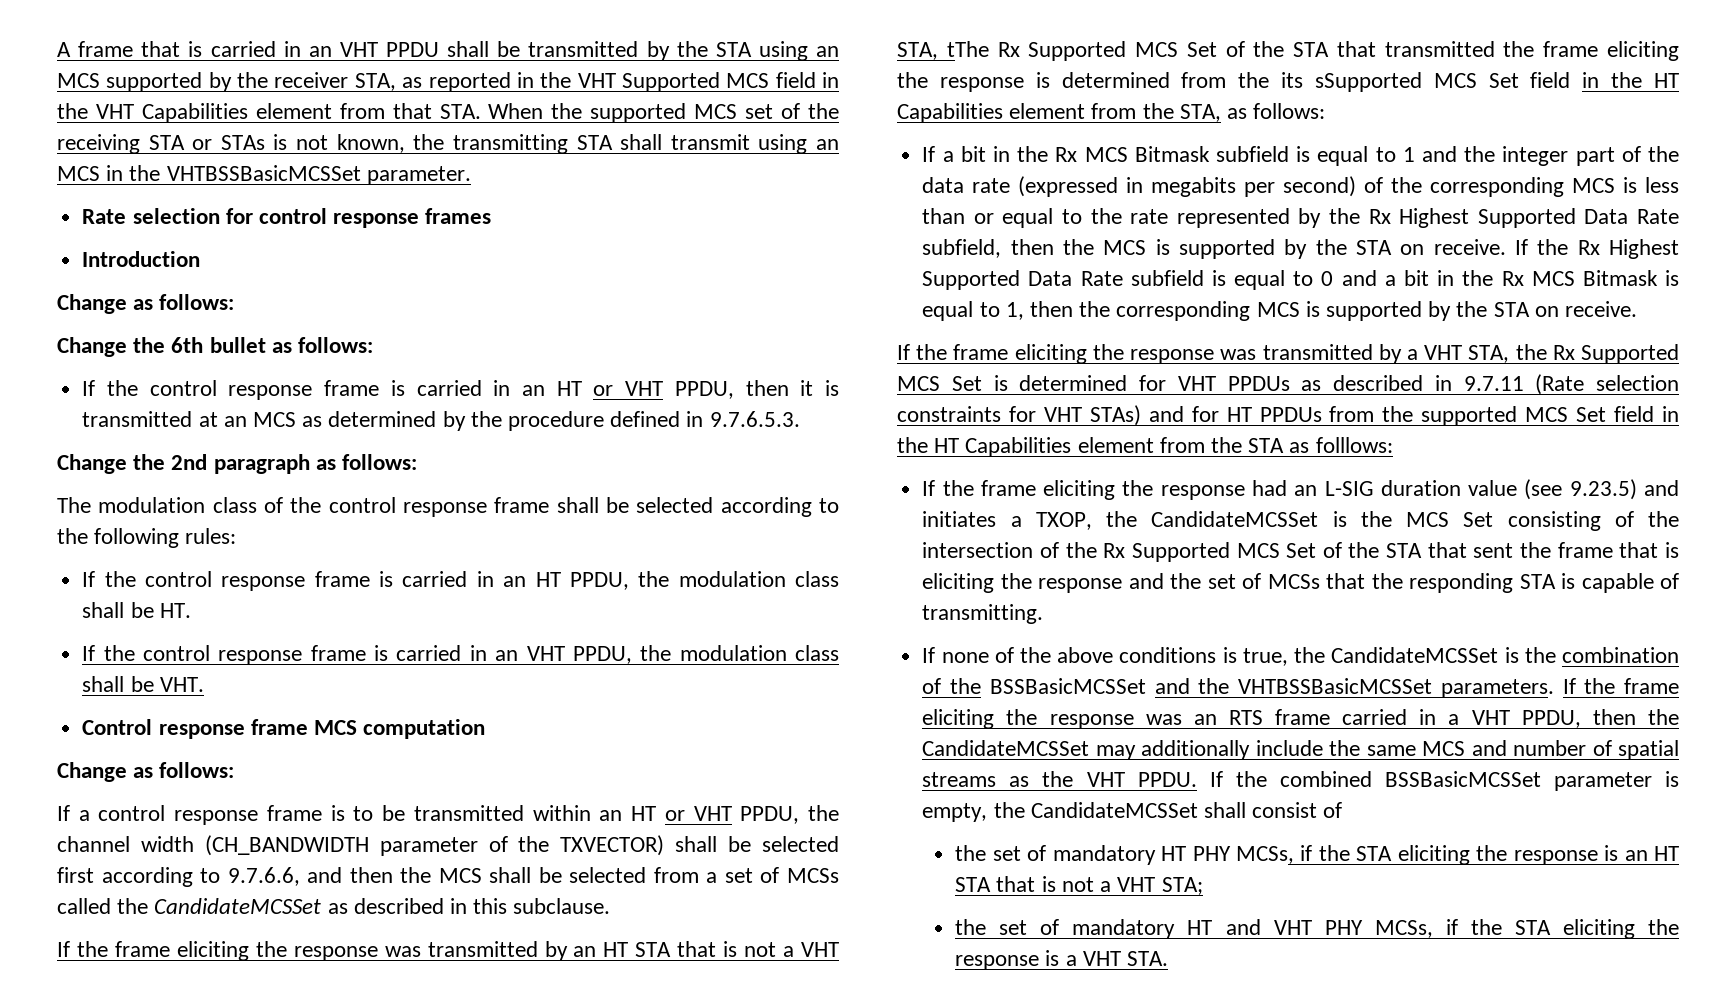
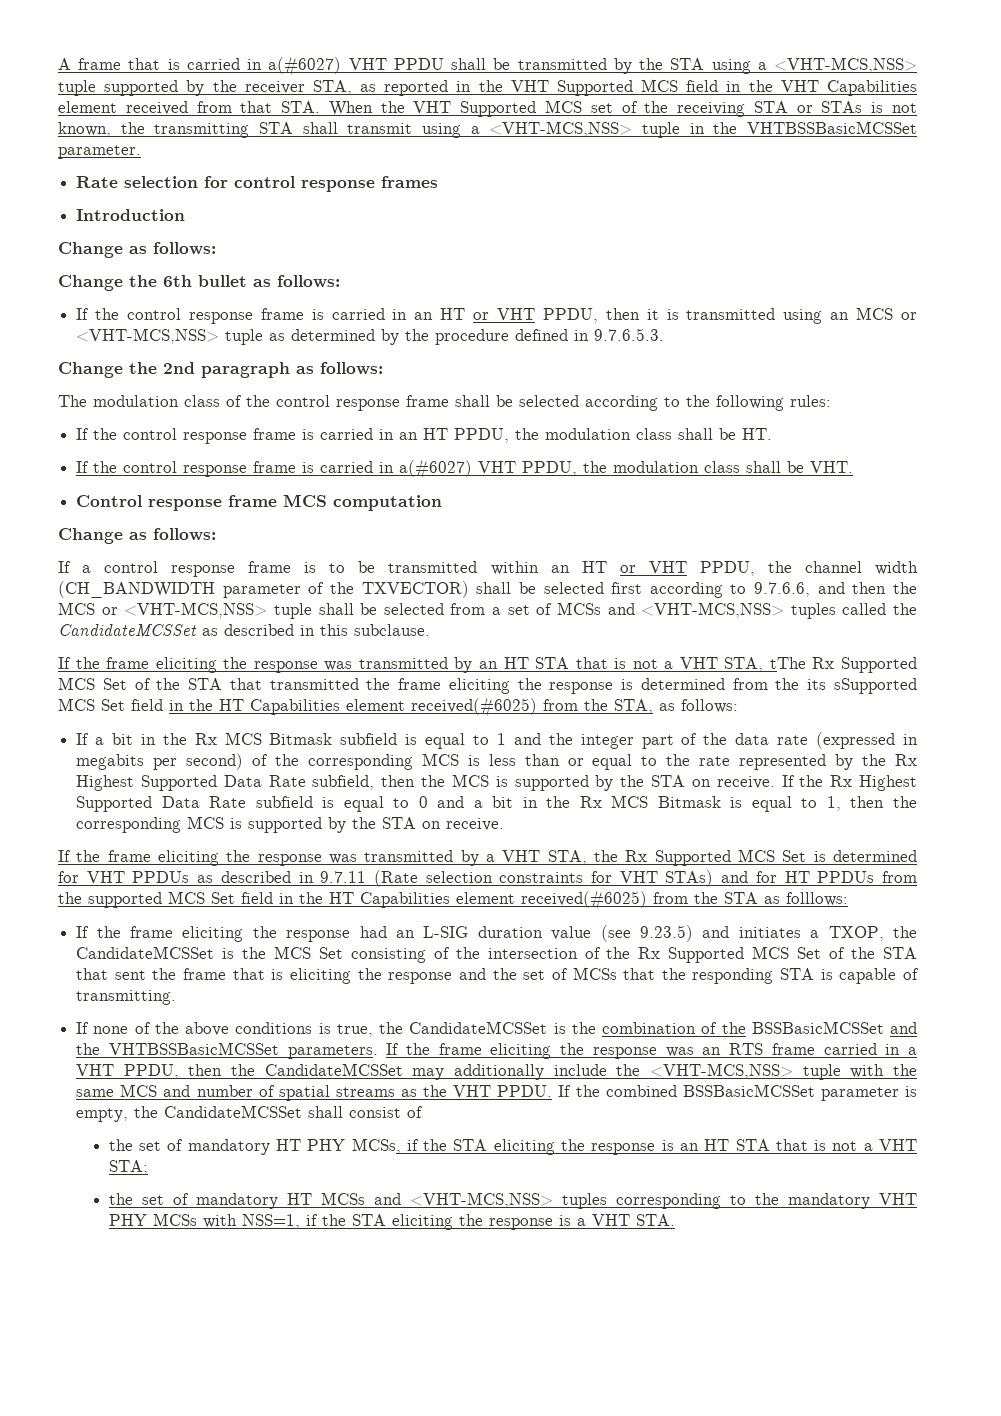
- A frame that is carried in an VHT PPDU shall be transmitted by the STA using an MCS supported by the receiver STA, as reported in the VHT Supported MCS field in the VHT Capabilities element from that STA. When the supported MCS set of the receiving STA or STAs is not known, the transmitting STA shall transmit using an MCS in the VHTBSSBasicMCSSet parameter.
+ A frame that is carried in a(#6027) VHT PPDU shall be transmitted by the STA using a <VHT-MCS,NSS> tuple supported by the receiver STA, as reported in the VHT Supported MCS field in the VHT Capabilities element received from that STA. When the VHT Supported MCS set of the receiving STA or STAs is not known, the transmitting STA shall transmit using a <VHT-MCS,NSS> tuple in the VHTBSSBasicMCSSet parameter.
- If the control response frame is carried in an HT or VHT PPDU, then it is transmitted at an MCS as determined by the procedure defined in 9.7.6.5.3.
+ If the control response frame is carried in an HT or VHT PPDU, then it is transmitted using an MCS or <VHT-MCS,NSS> tuple as determined by the procedure defined in 9.7.6.5.3.
- If the control response frame is carried in an VHT PPDU, the modulation class shall be VHT.
+ If the control response frame is carried in a(#6027) VHT PPDU, the modulation class shall be VHT.
- If a control response frame is to be transmitted within an HT or VHT PPDU, the channel width (CH_BANDWIDTH parameter of the TXVECTOR) shall be selected first according to 9.7.6.6, and then the MCS shall be selected from a set of MCSs called the CandidateMCSSet as described in this subclause.
+ If a control response frame is to be transmitted within an HT or VHT PPDU, the channel width (CH_BANDWIDTH parameter of the TXVECTOR) shall be selected first according to 9.7.6.6, and then the MCS or <VHT-MCS,NSS> tuple shall be selected from a set of MCSs and <VHT-MCS,NSS> tuples called the CandidateMCSSet as described in this subclause.
- If the frame eliciting the response was transmitted by an HT STA that is not a VHT STA, tThe Rx Supported MCS Set of the STA that transmitted the frame eliciting the response is determined from the its sSupported MCS Set field in the HT Capabilities element from the STA, as follows:
+ If the frame eliciting the response was transmitted by an HT STA that is not a VHT STA, tThe Rx Supported MCS Set of the STA that transmitted the frame eliciting the response is determined from the its sSupported MCS Set field in the HT Capabilities element received(#6025) from the STA, as follows:
- If the frame eliciting the response was transmitted by a VHT STA, the Rx Supported MCS Set is determined for VHT PPDUs as described in 9.7.11 (Rate selection constraints for VHT STAs) and for HT PPDUs from the supported MCS Set field in the HT Capabilities element from the STA as folllows:
+ If the frame eliciting the response was transmitted by a VHT STA, the Rx Supported MCS Set is determined for VHT PPDUs as described in 9.7.11 (Rate selection constraints for VHT STAs) and for HT PPDUs from the supported MCS Set field in the HT Capabilities element received(#6025) from the STA as folllows:
- If the frame eliciting the response was an RTS frame carried in a VHT PPDU, then the CandidateMCSSet may additionally include the same MCS and number of spatial streams as the VHT PPDU.
+ If the frame eliciting the response was an RTS frame carried in a VHT PPDU, then the CandidateMCSSet may additionally include the <VHT-MCS,NSS> tuple with the same MCS and number of spatial streams as the VHT PPDU.
- the set of mandatory HT and VHT PHY MCSs, if the STA eliciting the response is a VHT STA.
+ the set of mandatory HT MCSs and <VHT-MCS,NSS> tuples corresponding to the mandatory VHT PHY MCSs with NSS=1, if the STA eliciting the response is a VHT STA.

